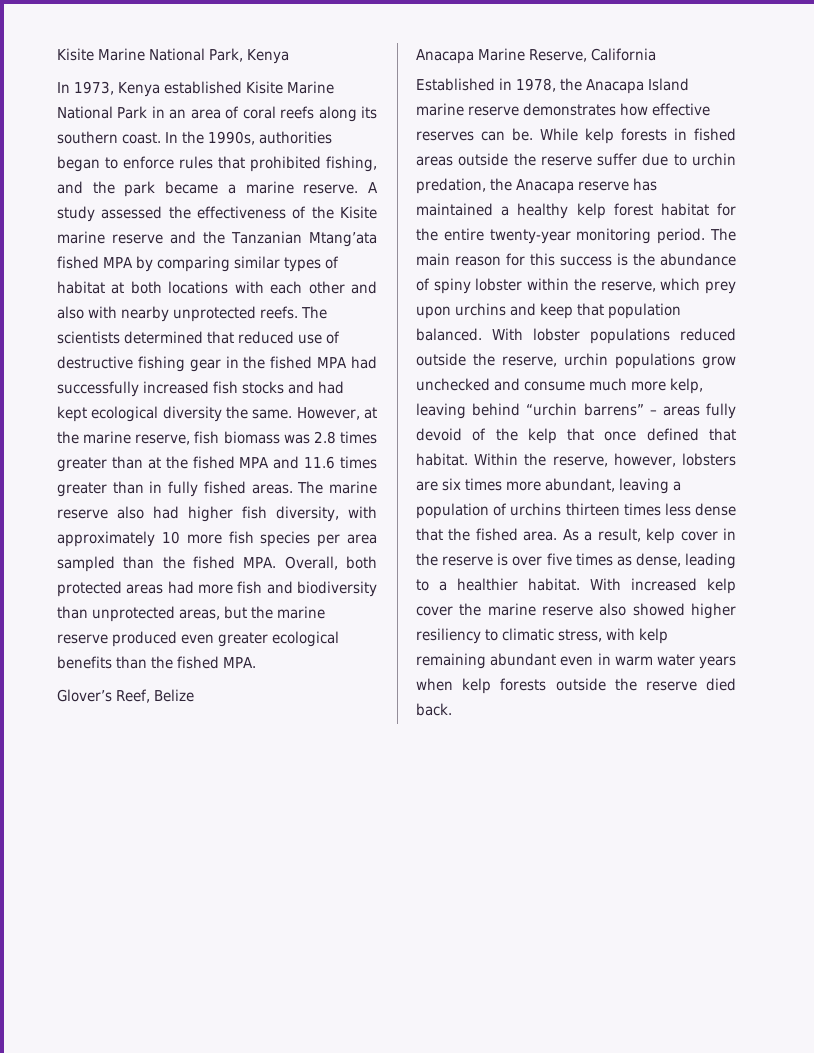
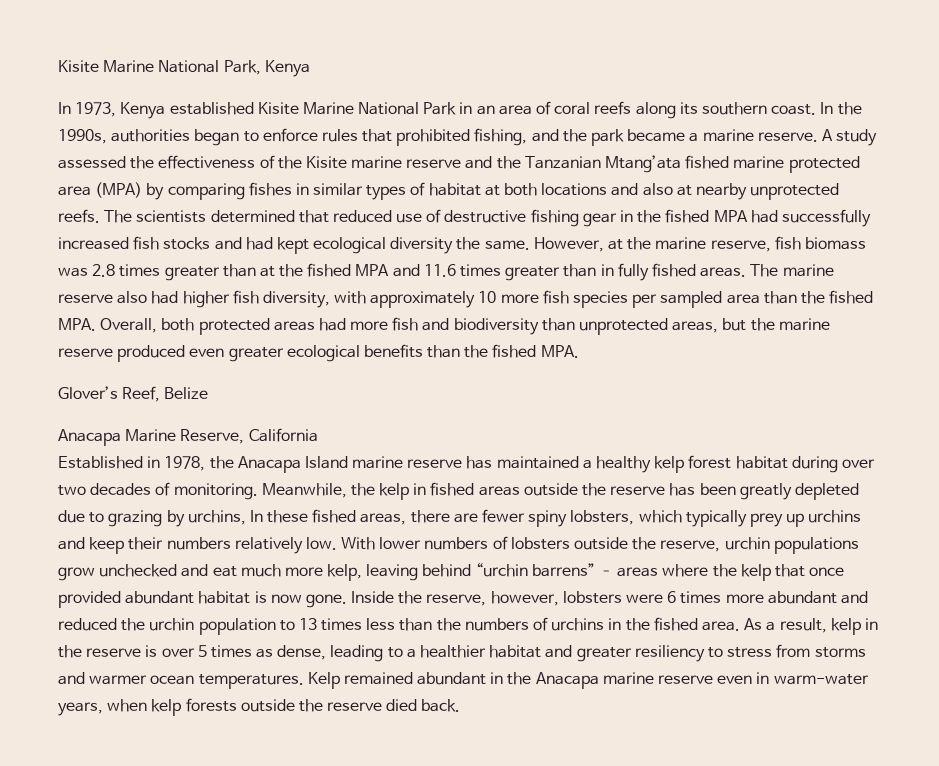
- A study assessed the effectiveness of the Kisite marine reserve and the Tanzanian Mtang’ata fished MPA by comparing similar types of habitat at both locations with each other and also with nearby unprotected reefs.
+ A study assessed the effectiveness of the Kisite marine reserve and the Tanzanian Mtang’ata fished marine protected area (MPA) by comparing fishes in similar types of habitat at both locations and also at nearby unprotected reefs.
- The marine reserve also had higher fish diversity, with approximately 10 more fish species per area sampled than the fished MPA. Overall, both protected areas had more fish and biodiversity than unprotected areas, but the marine reserve produced even greater ecological benefits than the fished MPA.
+ The marine reserve also had higher fish diversity, with approximately 10 more fish species per sampled area than the fished MPA. Overall, both protected areas had more fish and biodiversity than unprotected areas, but the marine reserve produced even greater ecological benefits than the fished MPA.
- Established in 1978, the Anacapa Island marine reserve demonstrates how effective reserves can be. While kelp forests in fished areas outside the reserve suffer due to urchin predation, the Anacapa reserve has maintained a healthy kelp forest habitat for the entire twenty-year monitoring period. The main reason for this success is the abundance of spiny lobster within the reserve, which prey upon urchins and keep that population balanced. With lobster populations reduced outside the reserve, urchin populations grow unchecked and consume much more kelp, leaving behind “urchin barrens” – areas fully devoid of the kelp that once defined that habitat. Within the reserve, however, lobsters are six times more abundant, leaving a population of urchins thirteen times less dense that the fished area.
+ Established in 1978, the Anacapa Island marine reserve has maintained a healthy kelp forest habitat during over two decades of monitoring. Meanwhile, the kelp in fished areas outside the reserve has been greatly depleted due to grazing by urchins, In these fished areas, there are fewer spiny lobsters, which typically prey up urchins and keep their numbers relatively low. With lower numbers of lobsters outside the reserve, urchin populations grow unchecked and eat much more kelp, leaving behind “urchin barrens” – areas where the kelp that once provided abundant habitat is now gone. Inside the reserve, however, lobsters were 6 times more abundant and reduced the urchin population to 13 times less than the numbers of urchins in the fished area.
- As a result, kelp cover in the reserve is over five times as dense, leading to a healthier habitat. With increased kelp cover the marine reserve also showed higher resiliency to climatic stress, with kelp remaining abundant even in warm water years when kelp forests outside the reserve died back.
+ As a result, kelp in the reserve is over 5 times as dense, leading to a healthier habitat and greater resiliency to stress from storms and warmer ocean temperatures. Kelp remained abundant in the Anacapa marine reserve even in warm-water years, when kelp forests outside the reserve died back.

